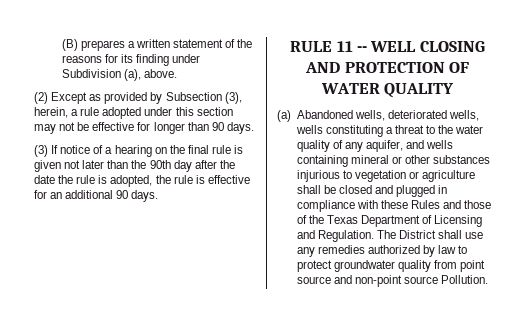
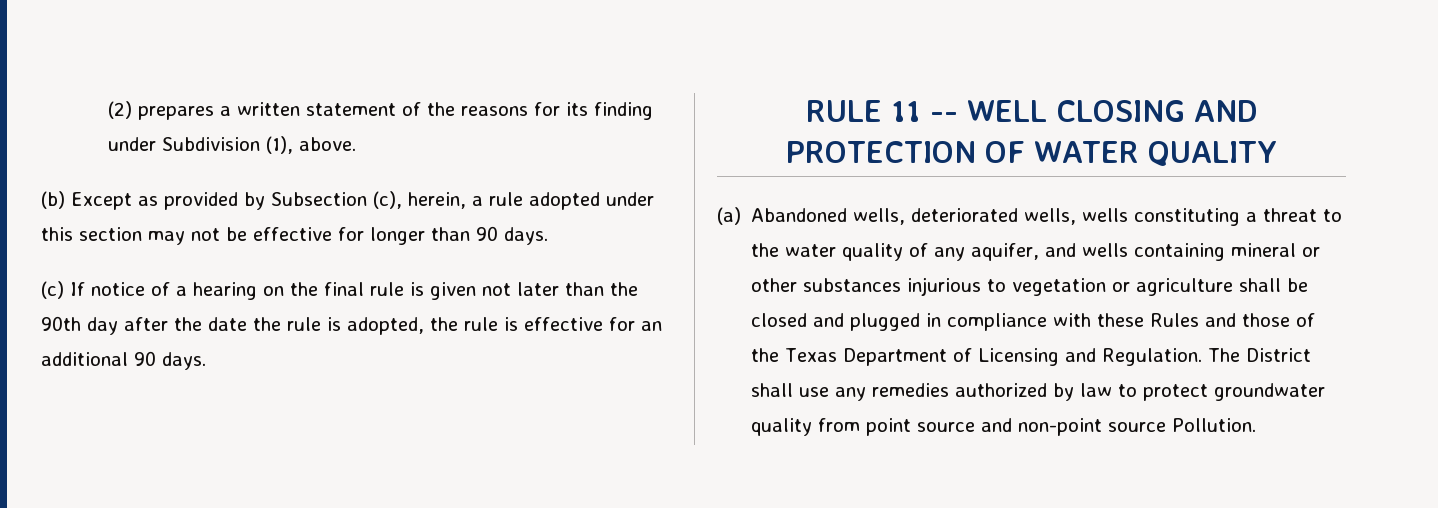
- (B) prepares a written statement of the reasons for its finding under Subdivision (a), above.
+ (2) prepares a written statement of the reasons for its finding under Subdivision (1), above.
- (2) Except as provided by Subsection (3), herein, a rule adopted under this section may not be effective for longer than 90 days.
+ (b) Except as provided by Subsection (c), herein, a rule adopted under this section may not be effective for longer than 90 days.
- (3) If notice of a hearing on the final rule is given not later than the 90th day after the date the rule is adopted, the rule is effective for an additional 90 days.
+ (c) If notice of a hearing on the final rule is given not later than the 90th day after the date the rule is adopted, the rule is effective for an additional 90 days.

